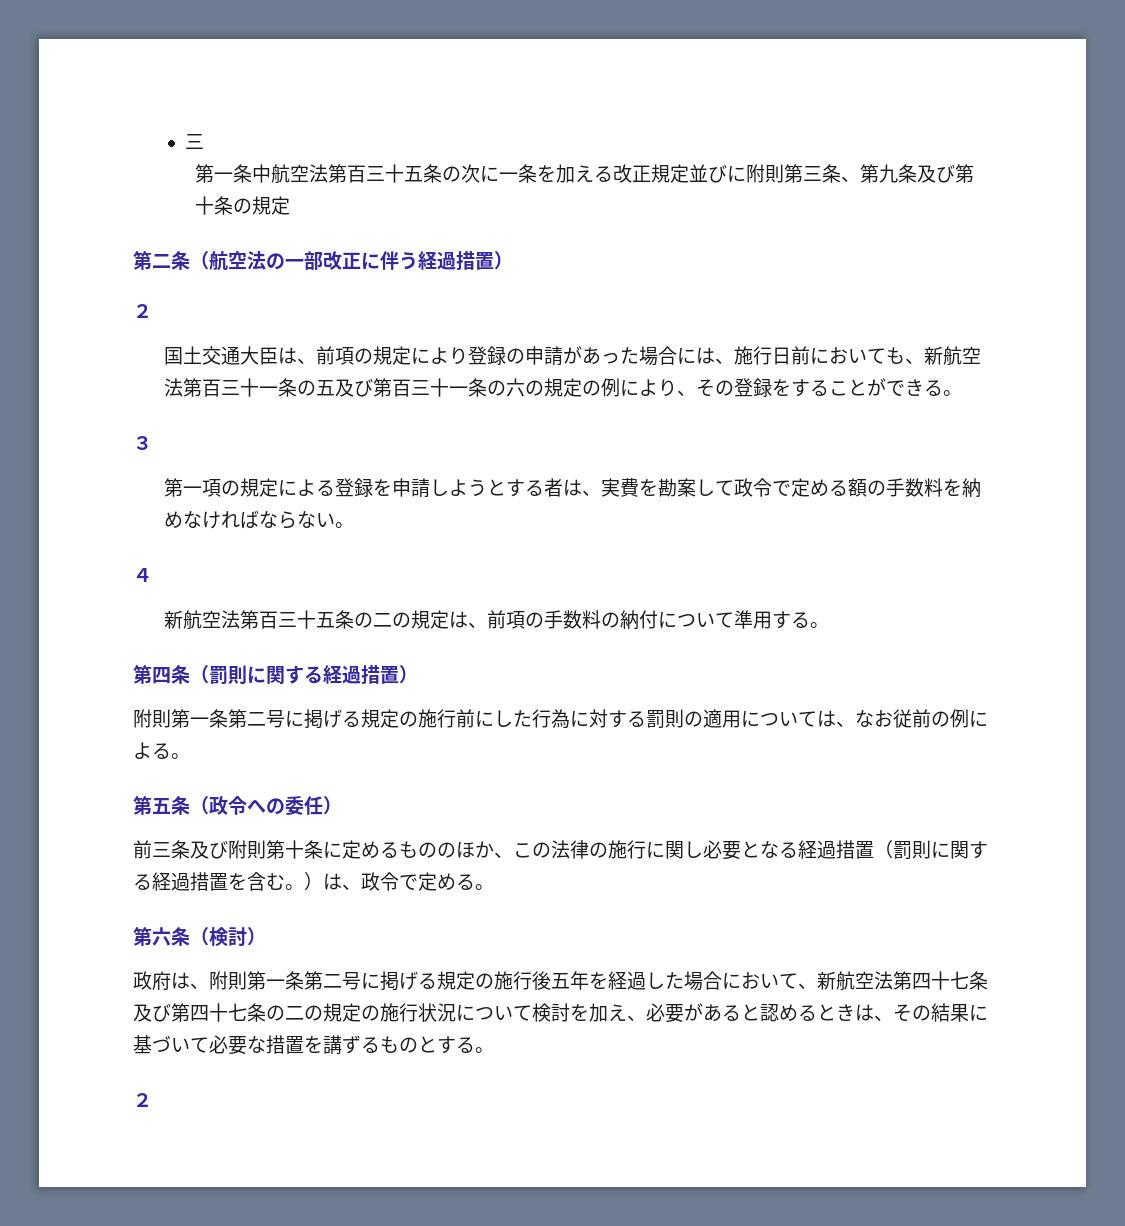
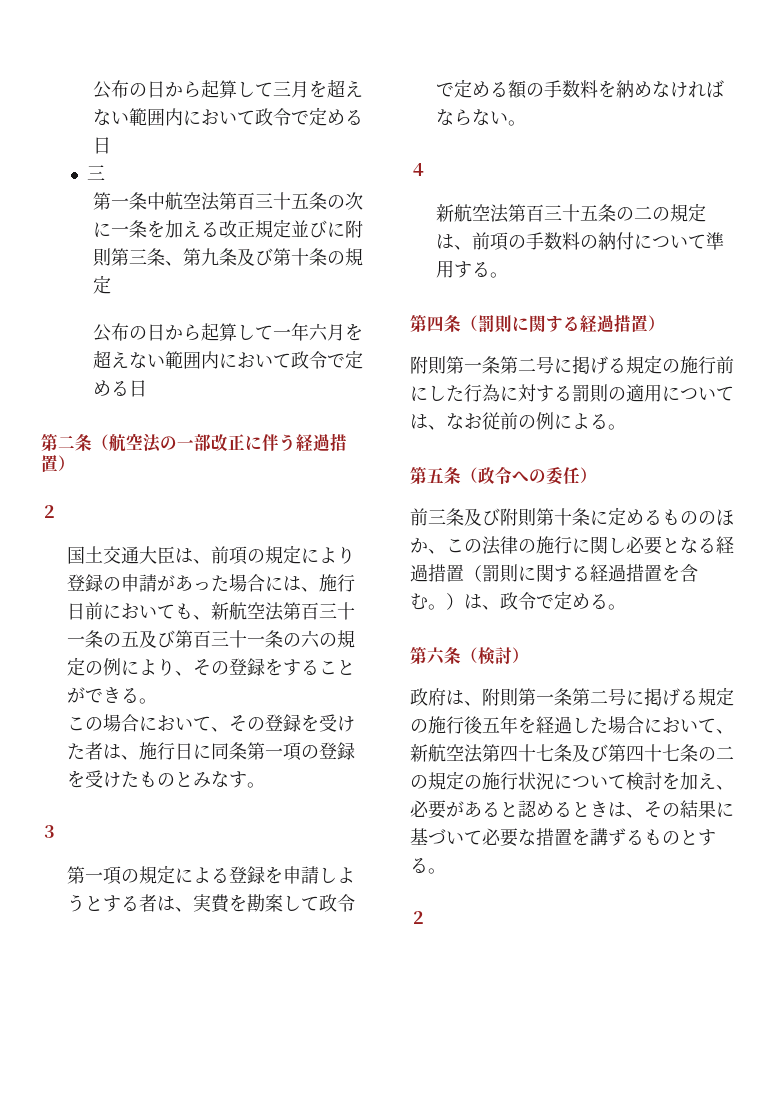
+ 公布の日から起算して三月を超えない範囲内において政令で定める日
+ 公布の日から起算して一年六月を超えない範囲内において政令で定める日
+ この場合において、その登録を受けた者は、施行日に同条第一項の登録を受けたものとみなす。

